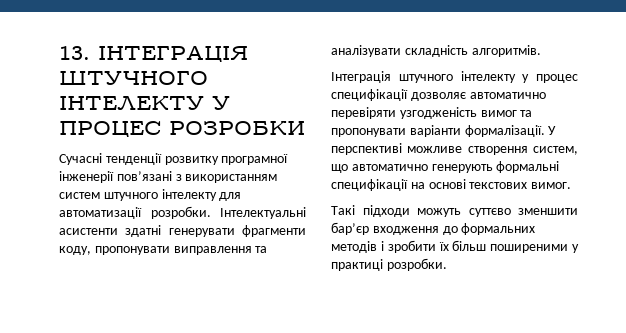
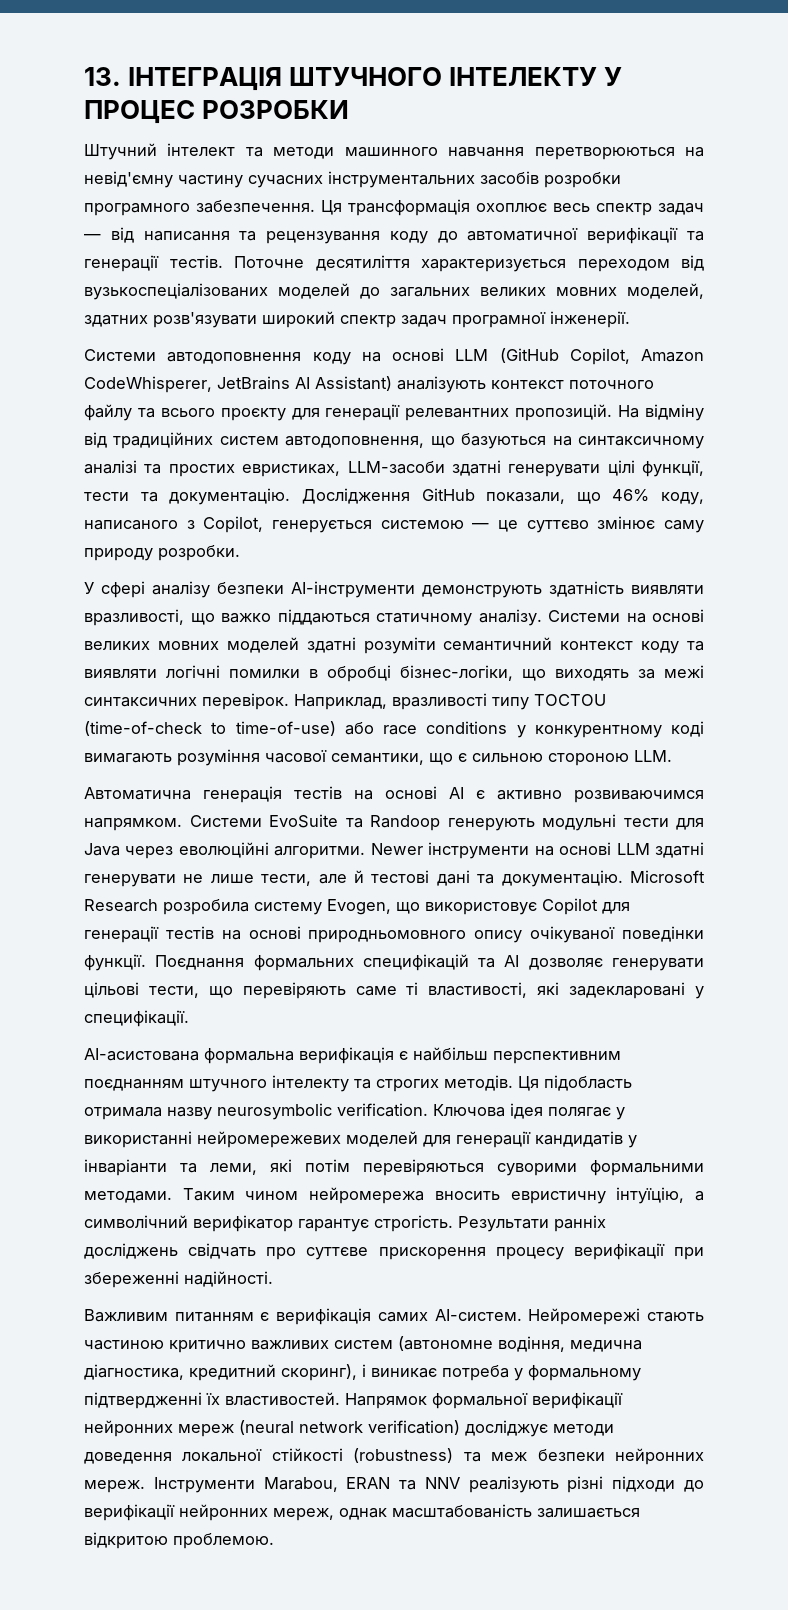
- Сучасні тенденції розвитку програмної інженерії пов’язані з використанням систем штучного інтелекту для автоматизації розробки. Інтелектуальні асистенти здатні генерувати фрагменти коду, пропонувати виправлення та аналізувати складність алгоритмів.
- Інтеграція штучного інтелекту у процес специфікації дозволяє автоматично перевіряти узгодженість вимог та пропонувати варіанти формалізації. У перспективі можливе створення систем, що автоматично генерують формальні специфікації на основі текстових вимог.
- Такі підходи можуть суттєво зменшити бар’єр входження до формальних методів і зробити їх більш поширеними у практиці розробки.
+ Штучний інтелект та методи машинного навчання перетворюються на невід'ємну частину сучасних інструментальних засобів розробки програмного забезпечення. Ця трансформація охоплює весь спектр задач — від написання та рецензування коду до автоматичної верифікації та генерації тестів. Поточне десятиліття характеризується переходом від вузькоспеціалізованих моделей до загальних великих мовних моделей, здатних розв'язувати широкий спектр задач програмної інженерії.
+ Системи автодоповнення коду на основі LLM (GitHub Copilot, Amazon CodeWhisperer, JetBrains AI Assistant) аналізують контекст поточного файлу та всього проєкту для генерації релевантних пропозицій. На відміну від традиційних систем автодоповнення, що базуються на синтаксичному аналізі та простих евристиках, LLM-засоби здатні генерувати цілі функції, тести та документацію. Дослідження GitHub показали, що 46% коду, написаного з Copilot, генерується системою — це суттєво змінює саму природу розробки.
+ У сфері аналізу безпеки AI-інструменти демонструють здатність виявляти вразливості, що важко піддаються статичному аналізу. Системи на основі великих мовних моделей здатні розуміти семантичний контекст коду та виявляти логічні помилки в обробці бізнес-логіки, що виходять за межі синтаксичних перевірок. Наприклад, вразливості типу TOCTOU (time-of-check to time-of-use) або race conditions у конкурентному коді вимагають розуміння часової семантики, що є сильною стороною LLM.
+ Автоматична генерація тестів на основі AI є активно розвиваючимся напрямком. Системи EvoSuite та Randoop генерують модульні тести для Java через еволюційні алгоритми. Newer інструменти на основі LLM здатні генерувати не лише тести, але й тестові дані та документацію. Microsoft Research розробила систему Evogen, що використовує Copilot для генерації тестів на основі природньомовного опису очікуваної поведінки функції. Поєднання формальних специфікацій та AI дозволяє генерувати цільові тести, що перевіряють саме ті властивості, які задекларовані у специфікації.
+ AI-асистована формальна верифікація є найбільш перспективним поєднанням штучного інтелекту та строгих методів. Ця підобласть отримала назву neurosymbolic verification. Ключова ідея полягає у використанні нейромережевих моделей для генерації кандидатів у інваріанти та леми, які потім перевіряються суворими формальними методами. Таким чином нейромережа вносить евристичну інтуїцію, а символічний верифікатор гарантує строгість. Результати ранніх досліджень свідчать про суттєве прискорення процесу верифікації при збереженні надійності.
+ Важливим питанням є верифікація самих AI-систем. Нейромережі стають частиною критично важливих систем (автономне водіння, медична діагностика, кредитний скоринг), і виникає потреба у формальному підтвердженні їх властивостей. Напрямок формальної верифікації нейронних мереж (neural network verification) досліджує методи доведення локальної стійкості (robustness) та меж безпеки нейронних мереж. Інструменти Marabou, ERAN та NNV реалізують різні підходи до верифікації нейронних мереж, однак масштабованість залишається відкритою проблемою.

